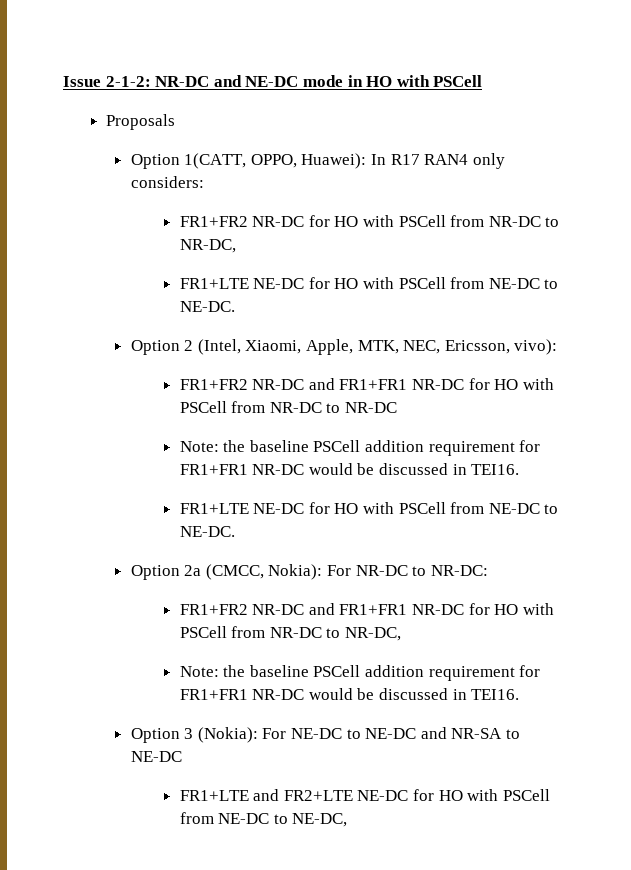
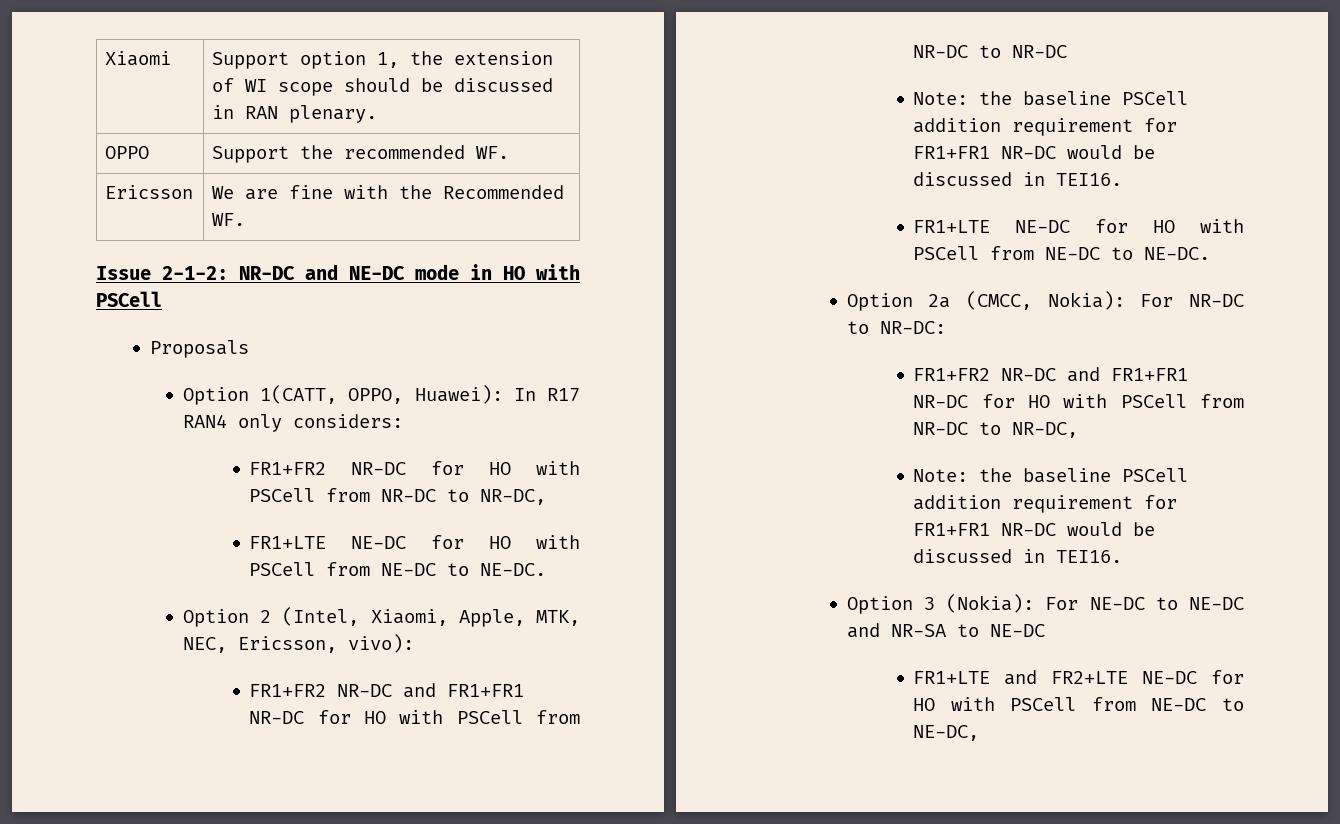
+ Xiaomi | Support option 1, the extension of WI scope should be discussed in RAN plenary.
+ OPPO | Support the recommended WF.
+ Ericsson | We are fine with the Recommended WF.

